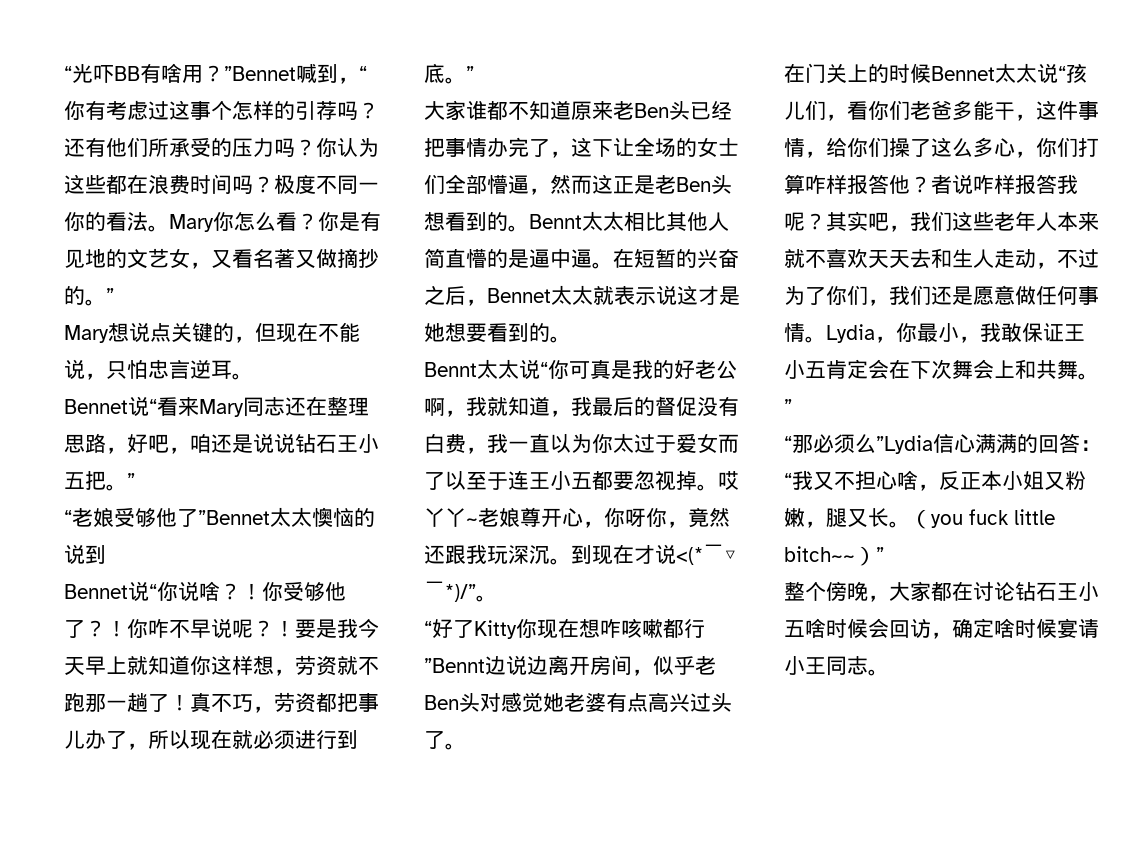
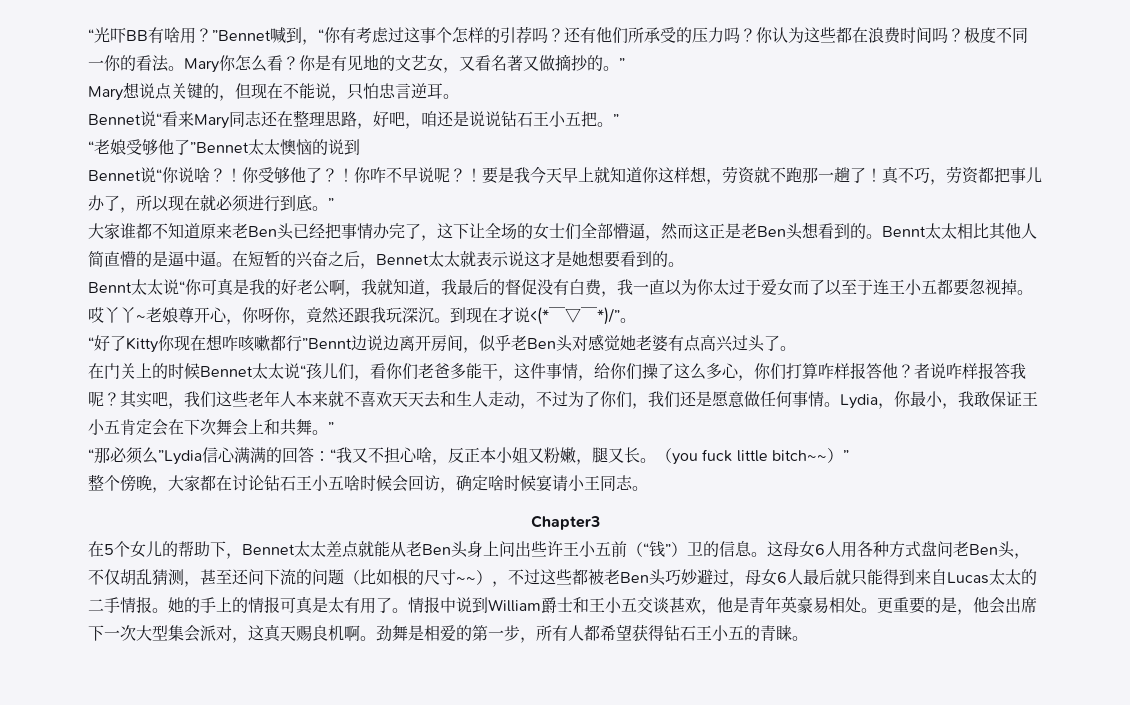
+ Chapter3
+ 在5个女儿的帮助下，Bennet太太差点就能从老Ben头身上问出些许王小五前（“钱”）卫的信息。这母女6人用各种方式盘问老Ben头，不仅胡乱猜测，甚至还问下流的问题（比如根的尺寸~~），不过这些都被老Ben头巧妙避过，母女6人最后就只能得到来自Lucas太太的二手情报。她的手上的情报可真是太有用了。情报中说到William爵士和王小五交谈甚欢，他是青年英豪易相处。更重要的是，他会出席下一次大型集会派对，这真天赐良机啊。劲舞是相爱的第一步，所有人都希望获得钻石王小五的青睐。

